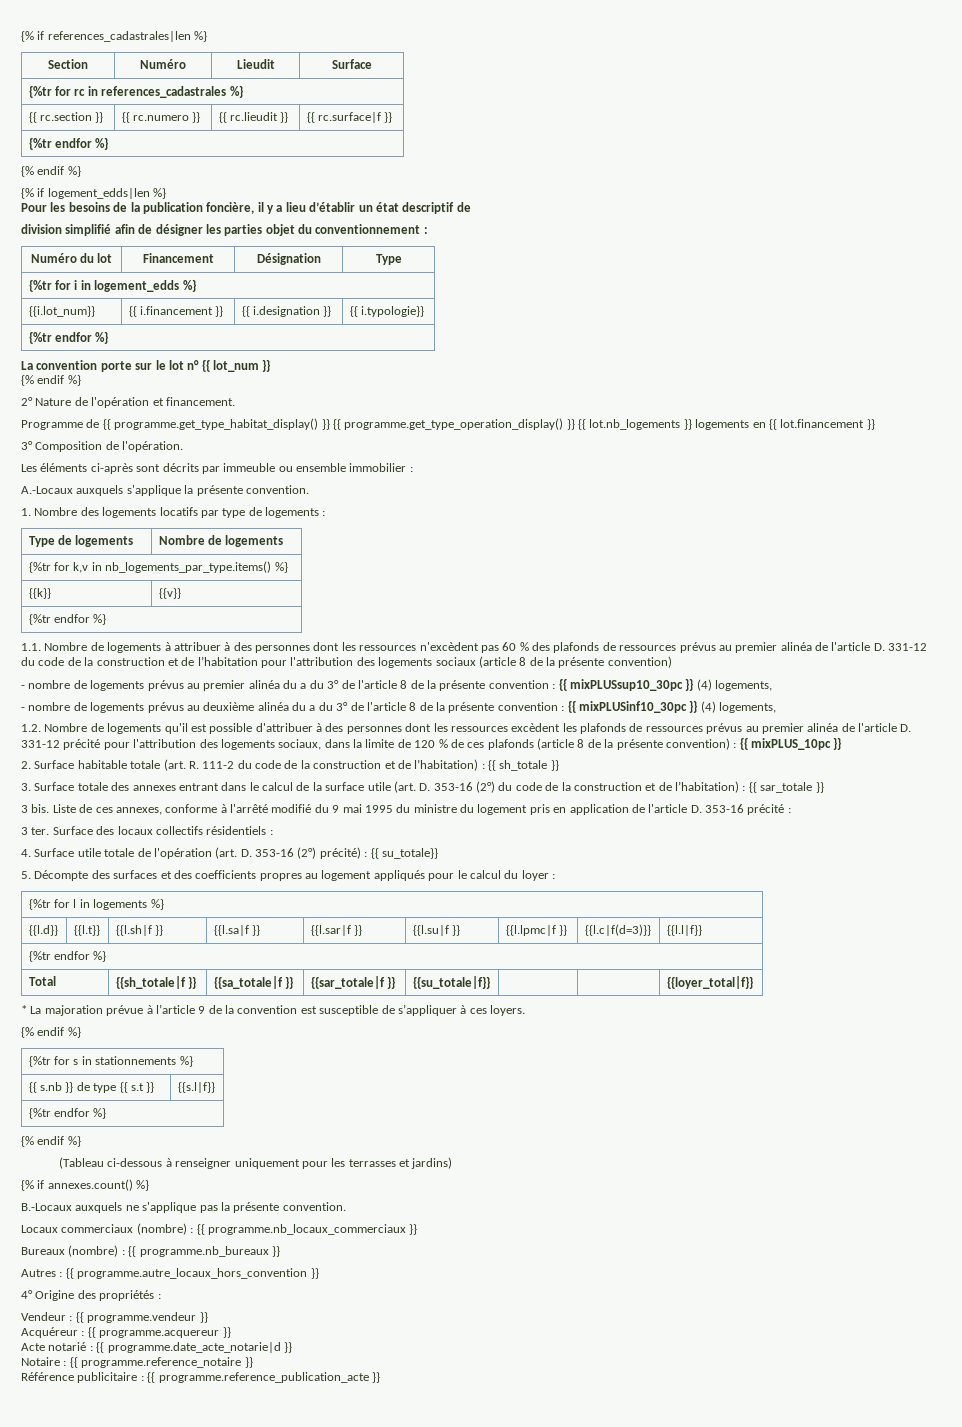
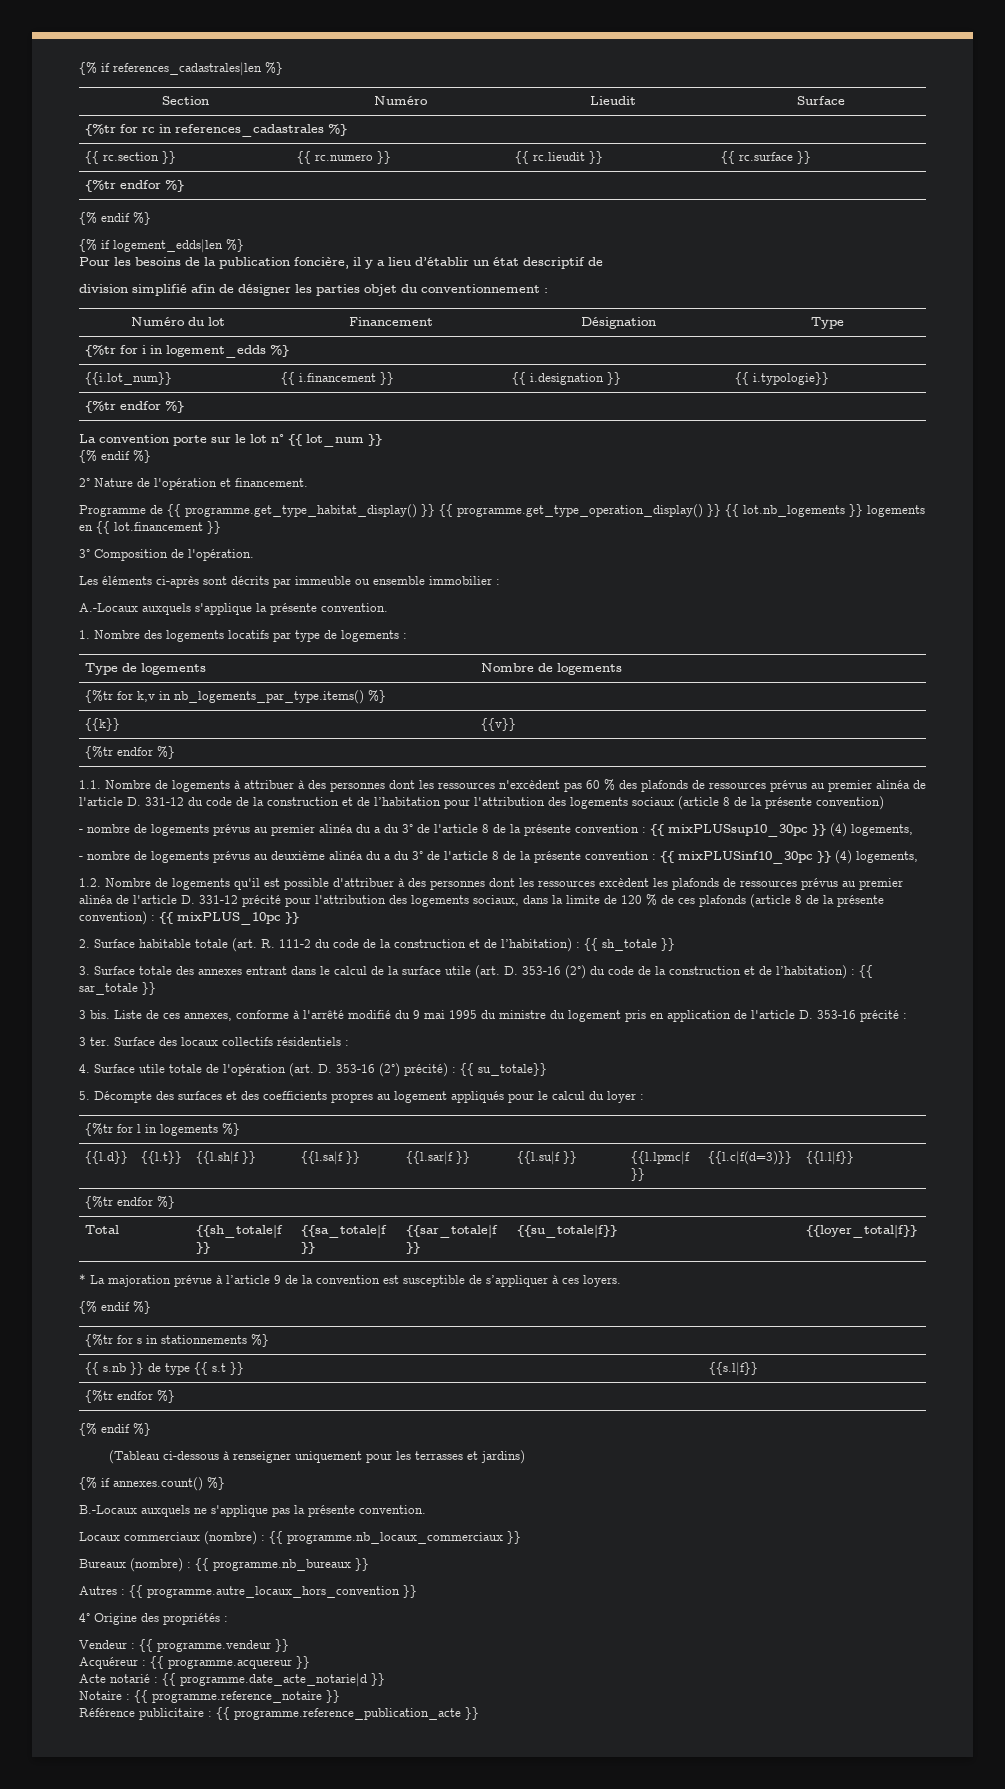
- {{ rc.section }} | {{ rc.numero }} | {{ rc.lieudit }} | {{ rc.surface|f }}
+ {{ rc.section }} | {{ rc.numero }} | {{ rc.lieudit }} | {{ rc.surface }}

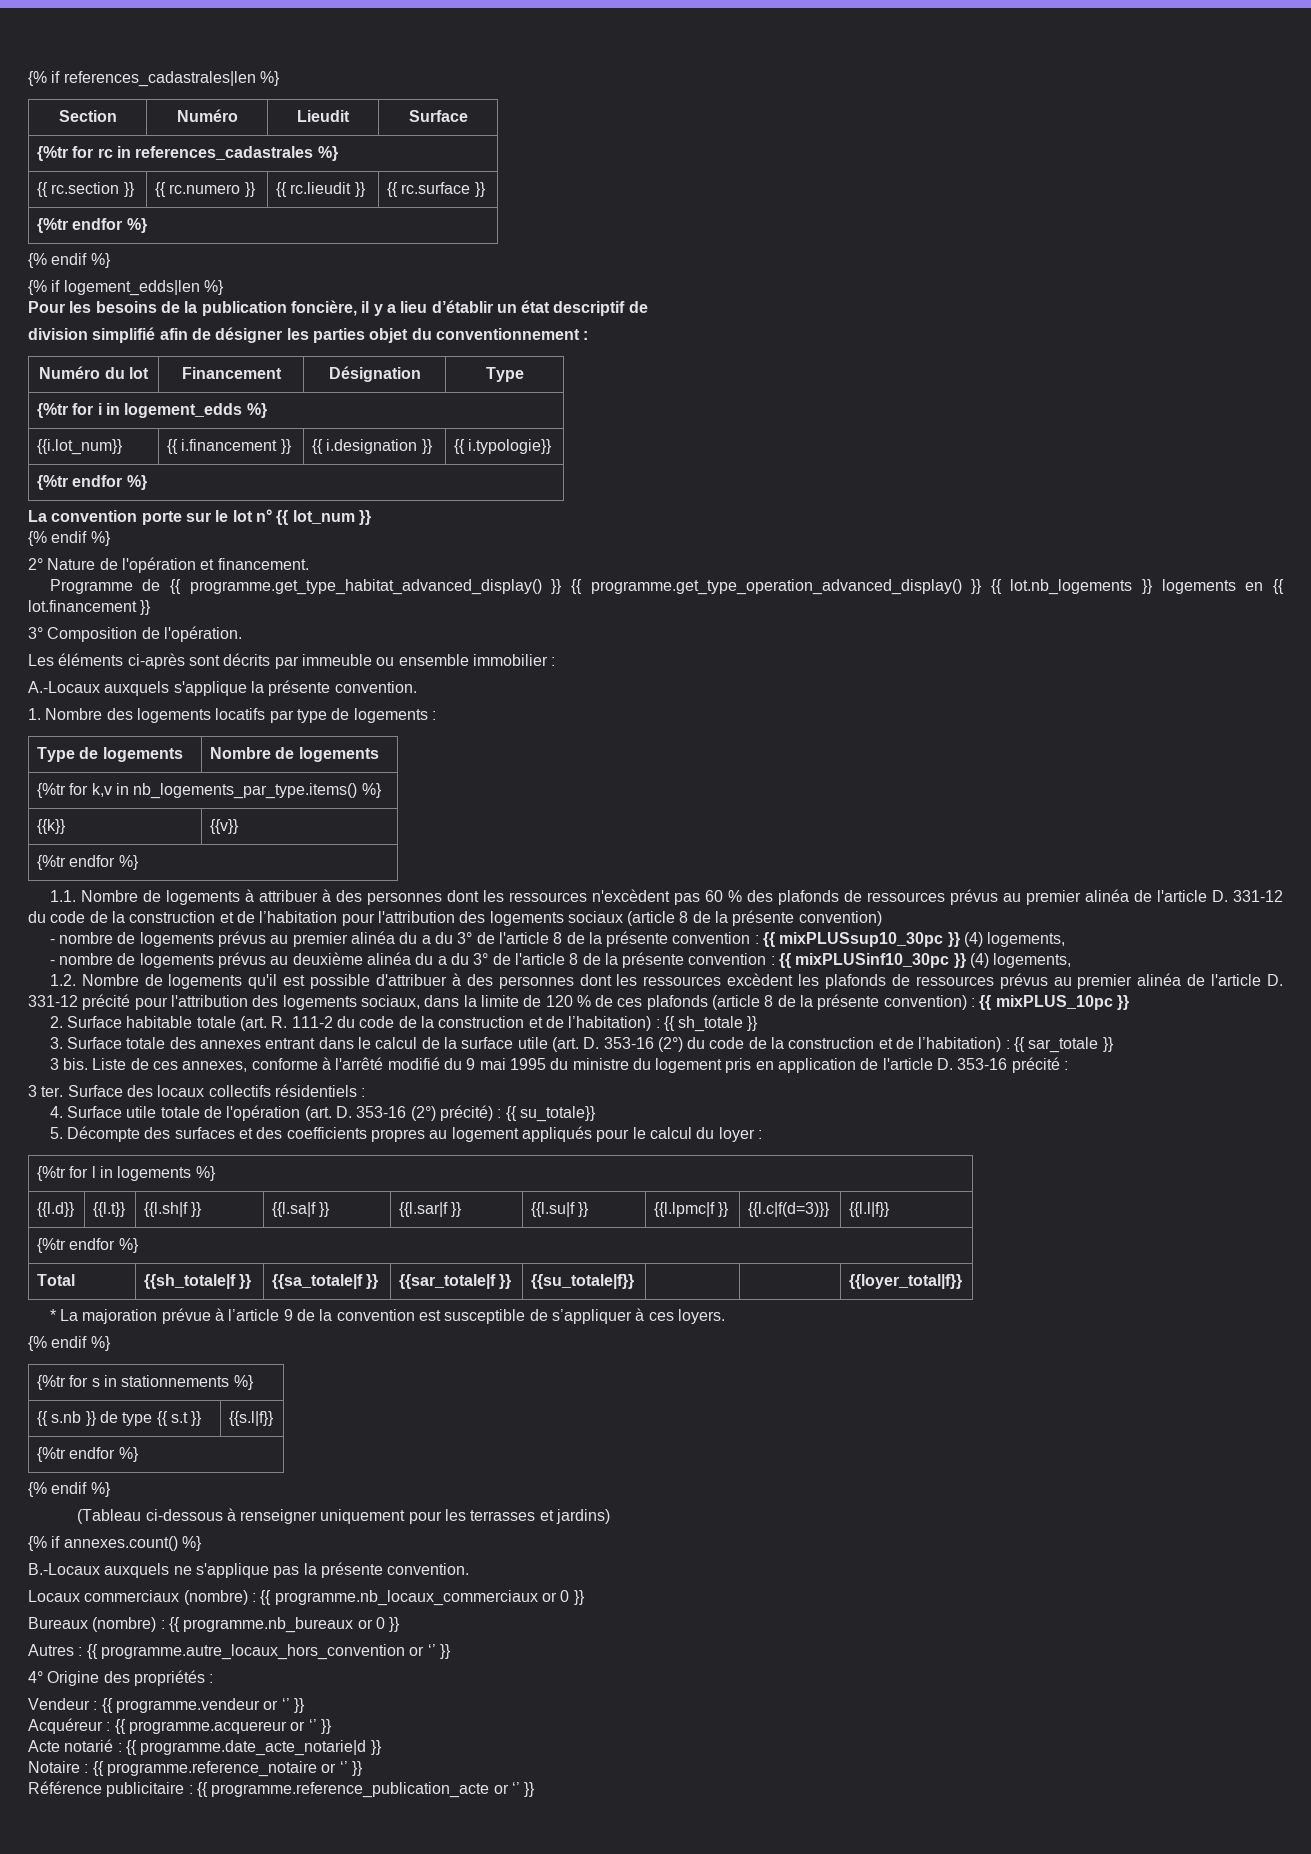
- Programme de {{ programme.get_type_habitat_display() }} {{ programme.get_type_operation_display() }} {{ lot.nb_logements }} logements en {{ lot.financement }}
+ Programme de {{ programme.get_type_habitat_advanced_display() }} {{ programme.get_type_operation_advanced_display() }} {{ lot.nb_logements }} logements en {{ lot.financement }}
- Locaux commerciaux (nombre) : {{ programme.nb_locaux_commerciaux }}
+ Locaux commerciaux (nombre) : {{ programme.nb_locaux_commerciaux or 0 }}
- Bureaux (nombre) : {{ programme.nb_bureaux }}
+ Bureaux (nombre) : {{ programme.nb_bureaux or 0 }}
- Autres : {{ programme.autre_locaux_hors_convention }}
+ Autres : {{ programme.autre_locaux_hors_convention or ‘’ }}
- Vendeur : {{ programme.vendeur }}
+ Vendeur : {{ programme.vendeur or ‘’ }}
- Acquéreur : {{ programme.acquereur }}
+ Acquéreur : {{ programme.acquereur or ‘’ }}
- Notaire : {{ programme.reference_notaire }}
+ Notaire : {{ programme.reference_notaire or ‘’ }}
- Référence publicitaire : {{ programme.reference_publication_acte }}
+ Référence publicitaire : {{ programme.reference_publication_acte or ‘’ }}

